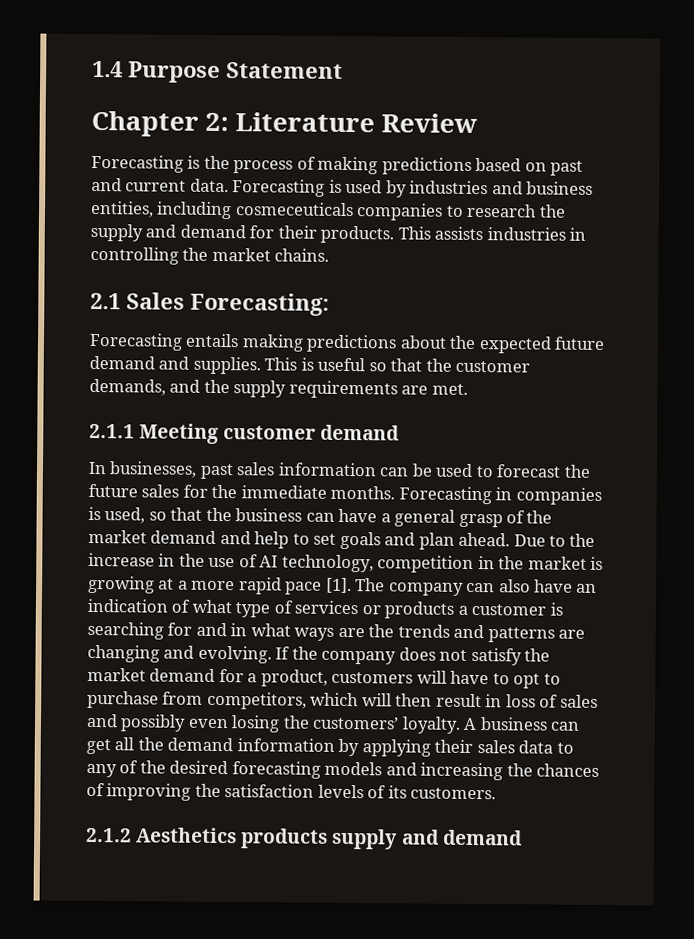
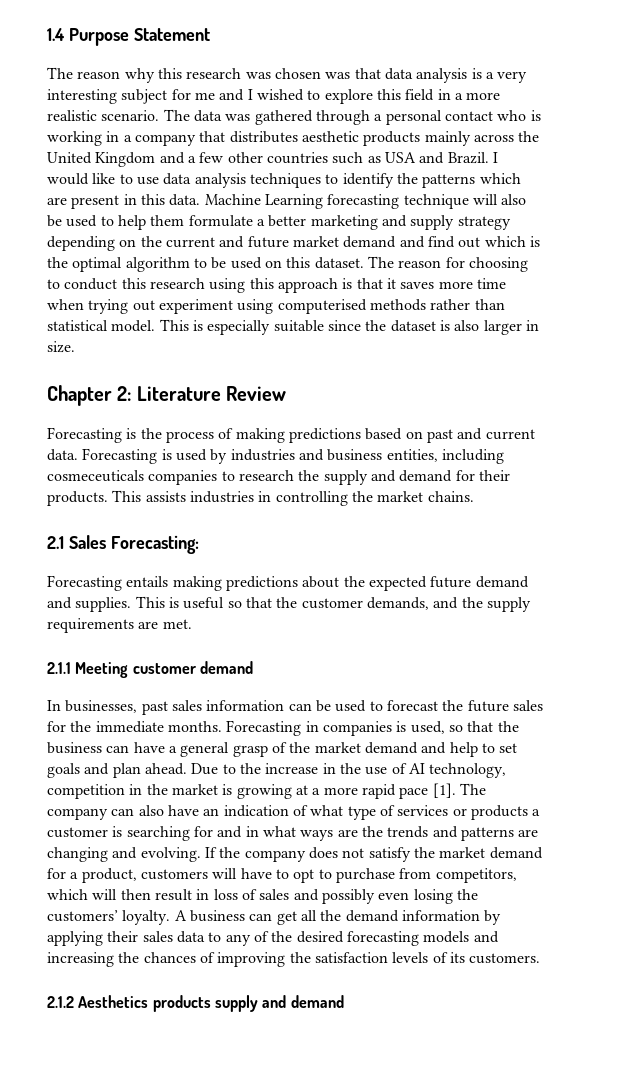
+ The reason why this research was chosen was that data analysis is a very interesting subject for me and I wished to explore this field in a more realistic scenario. The data was gathered through a personal contact who is working in a company that distributes aesthetic products mainly across the United Kingdom and a few other countries such as USA and Brazil. I would like to use data analysis techniques to identify the patterns which are present in this data. Machine Learning forecasting technique will also be used to help them formulate a better marketing and supply strategy depending on the current and future market demand and find out which is the optimal algorithm to be used on this dataset. The reason for choosing to conduct this research using this approach is that it saves more time when trying out experiment using computerised methods rather than statistical model. This is especially suitable since the dataset is also larger in size.

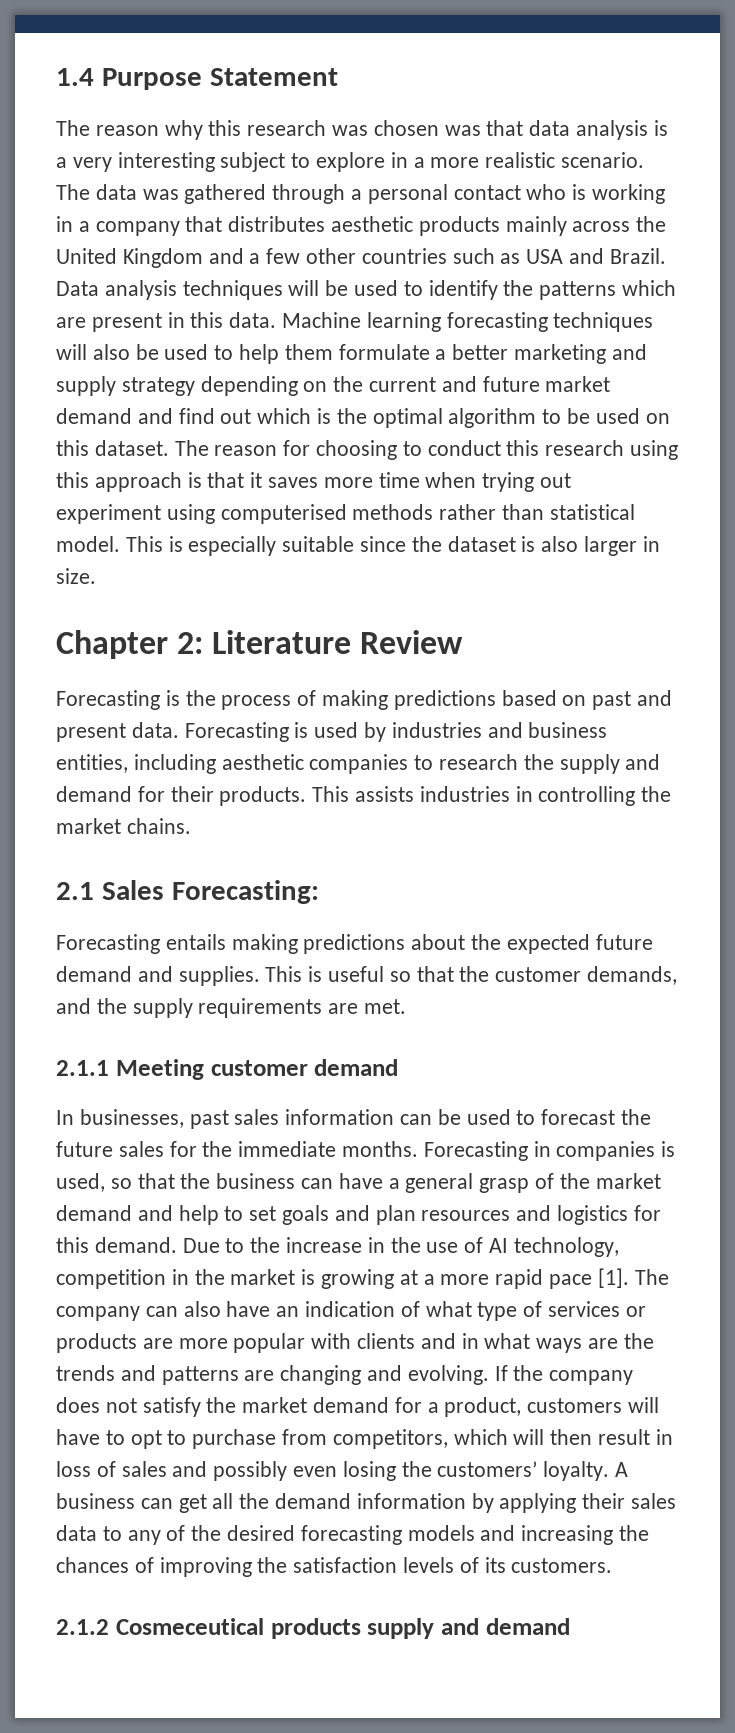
- The reason why this research was chosen was that data analysis is a very interesting subject for me and I wished to explore this field in a more realistic scenario.
+ The reason why this research was chosen was that data analysis is a very interesting subject to explore in a more realistic scenario.
- I would like to use data analysis techniques to identify the patterns which are present in this data.
+ Data analysis techniques will be used to identify the patterns which are present in this data.
- Machine Learning forecasting technique will also be used to help them formulate a better marketing and supply strategy depending on the current and future market demand and find out which is the optimal algorithm to be used on this dataset.
+ Machine learning forecasting techniques will also be used to help them formulate a better marketing and supply strategy depending on the current and future market demand and find out which is the optimal algorithm to be used on this dataset.
- Forecasting is the process of making predictions based on past and current data.
+ Forecasting is the process of making predictions based on past and present data.
- Forecasting is used by industries and business entities, including cosmeceuticals companies to research the supply and demand for their products.
+ Forecasting is used by industries and business entities, including aesthetic companies to research the supply and demand for their products.
- Forecasting in companies is used, so that the business can have a general grasp of the market demand and help to set goals and plan ahead.
+ Forecasting in companies is used, so that the business can have a general grasp of the market demand and help to set goals and plan resources and logistics for this demand.
- The company can also have an indication of what type of services or products a customer is searching for and in what ways are the trends and patterns are changing and evolving.
+ The company can also have an indication of what type of services or products are more popular with clients and in what ways are the trends and patterns are changing and evolving.
- 2.1.2 Aesthetics products supply and demand
+ 2.1.2 Cosmeceutical products supply and demand

